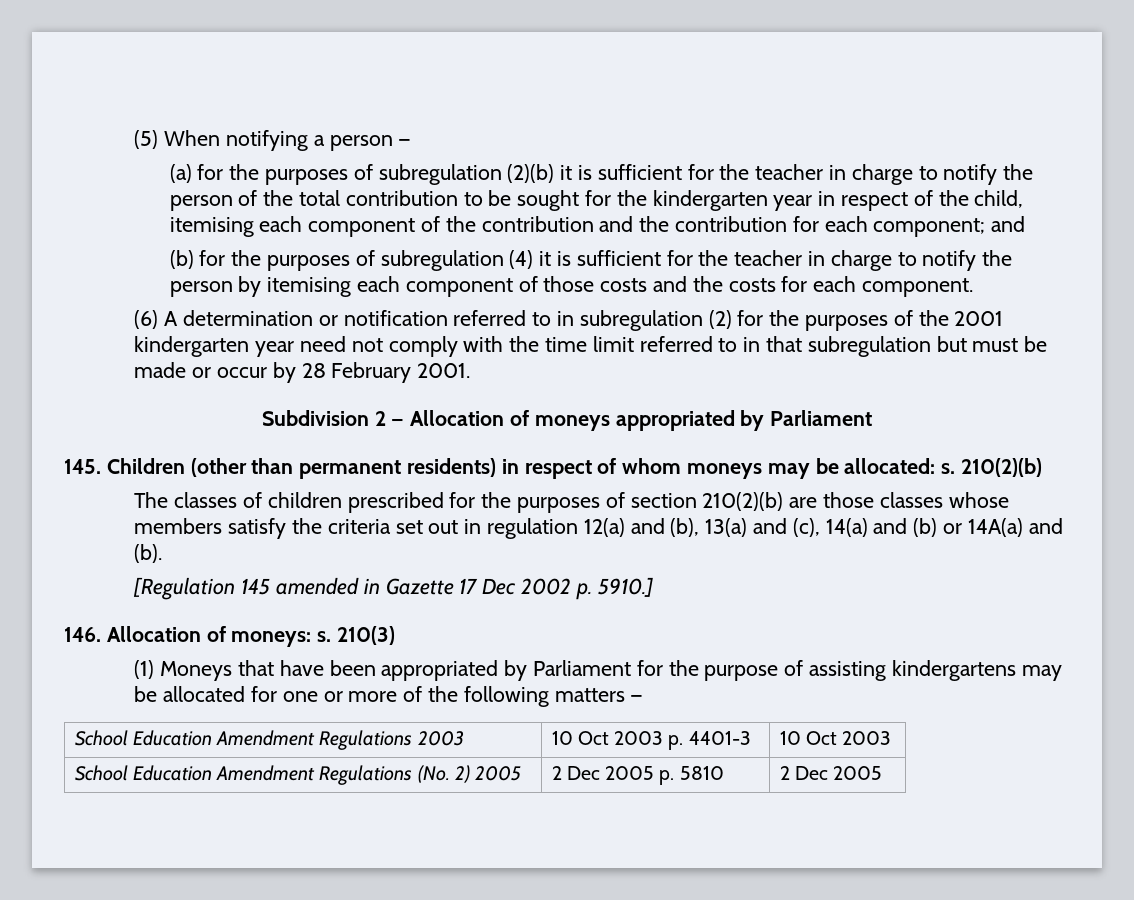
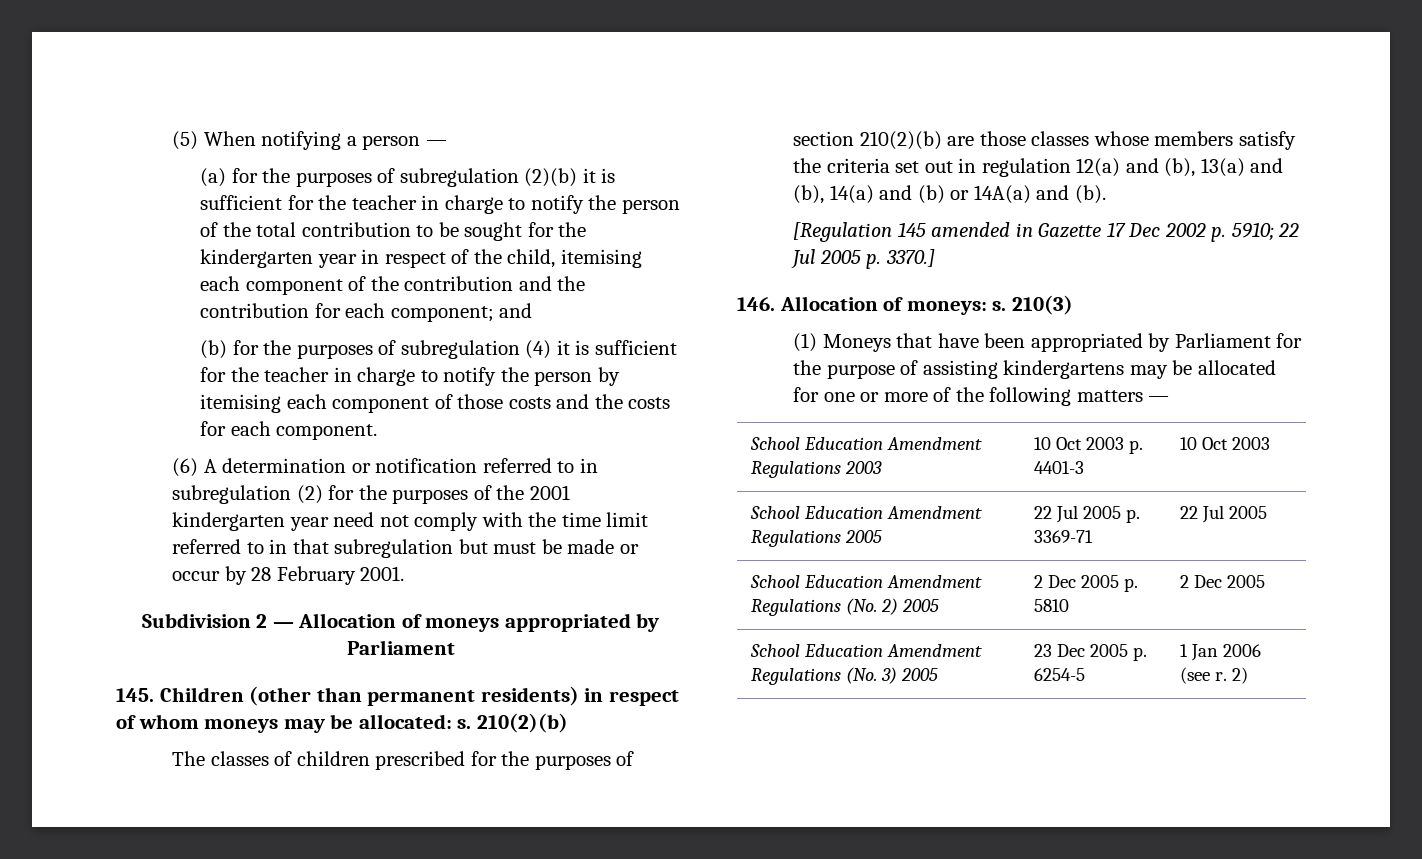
- The classes of children prescribed for the purposes of section 210(2)(b) are those classes whose members satisfy the criteria set out in regulation 12(a) and (b), 13(a) and (c), 14(a) and (b) or 14A(a) and (b).
+ The classes of children prescribed for the purposes of section 210(2)(b) are those classes whose members satisfy the criteria set out in regulation 12(a) and (b), 13(a) and (b), 14(a) and (b) or 14A(a) and (b).
- [Regulation 145 amended in Gazette 17 Dec 2002 p. 5910.]
+ [Regulation 145 amended in Gazette 17 Dec 2002 p. 5910; 22 Jul 2005 p. 3370.]
+ School Education Amendment Regulations 2005 | 22 Jul 2005 p. 3369-71 | 22 Jul 2005
+ School Education Amendment Regulations (No. 3) 2005 | 23 Dec 2005 p. 6254-5 | 1 Jan 2006 (see r. 2)

